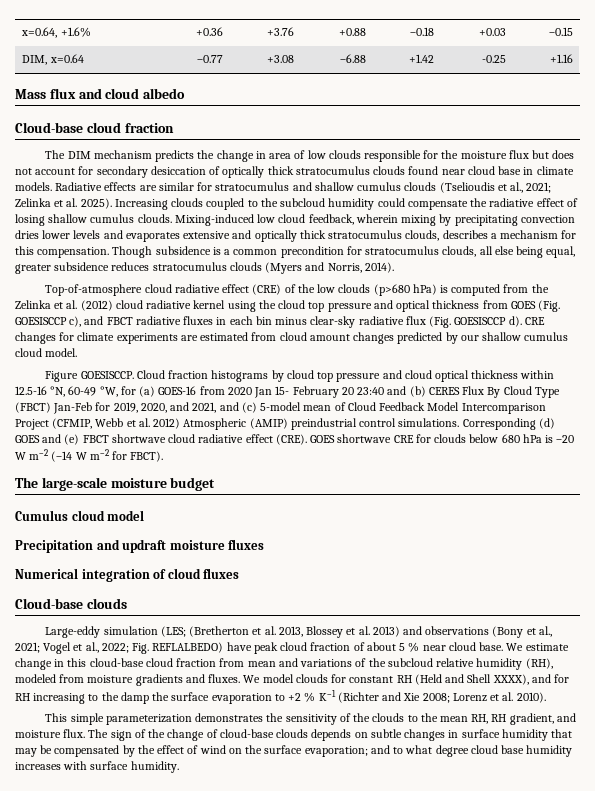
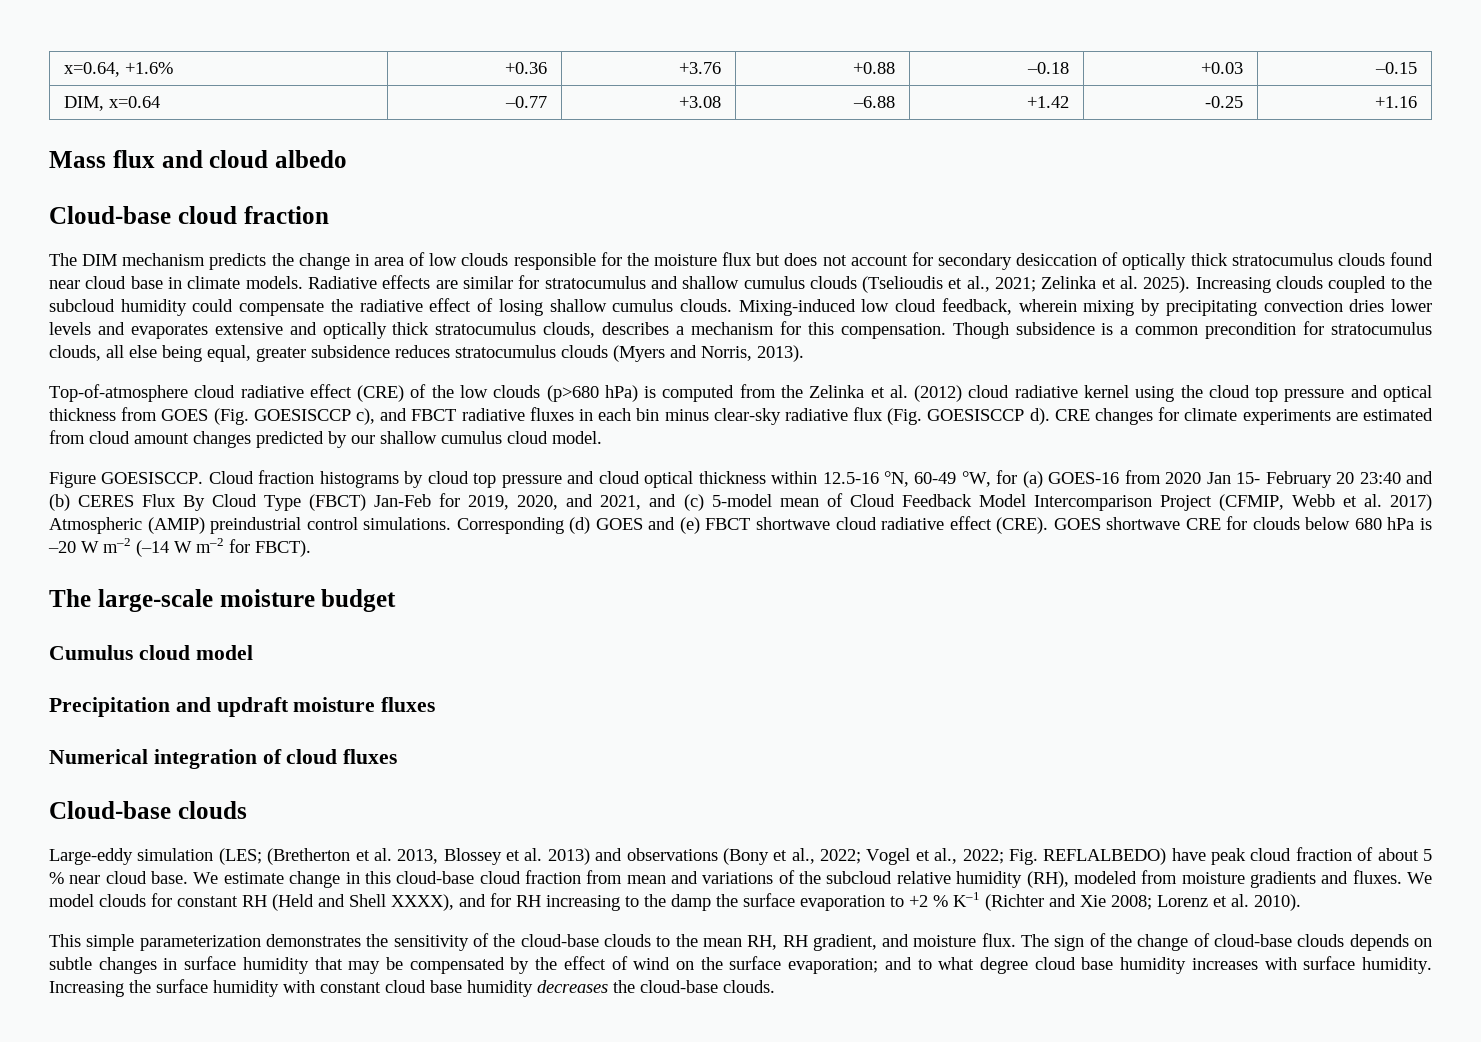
- Though subsidence is a common precondition for stratocumulus clouds, all else being equal, greater subsidence reduces stratocumulus clouds (Myers and Norris, 2014).
+ Though subsidence is a common precondition for stratocumulus clouds, all else being equal, greater subsidence reduces stratocumulus clouds (Myers and Norris, 2013).
- Cloud fraction histograms by cloud top pressure and cloud optical thickness within 12.5-16 °N, 60-49 °W, for (a) GOES-16 from 2020 Jan 15- February 20 23:40 and (b) CERES Flux By Cloud Type (FBCT) Jan-Feb for 2019, 2020, and 2021, and (c) 5-model mean of Cloud Feedback Model Intercomparison Project (CFMIP, Webb et al. 2012) Atmospheric (AMIP) preindustrial control simulations.
+ Cloud fraction histograms by cloud top pressure and cloud optical thickness within 12.5-16 °N, 60-49 °W, for (a) GOES-16 from 2020 Jan 15- February 20 23:40 and (b) CERES Flux By Cloud Type (FBCT) Jan-Feb for 2019, 2020, and 2021, and (c) 5-model mean of Cloud Feedback Model Intercomparison Project (CFMIP, Webb et al. 2017) Atmospheric (AMIP) preindustrial control simulations.
- Large-eddy simulation (LES; (Bretherton et al. 2013, Blossey et al. 2013) and observations (Bony et al., 2021; Vogel et al., 2022; Fig. REFLALBEDO) have peak cloud fraction of about 5 % near cloud base.
+ Large-eddy simulation (LES; (Bretherton et al. 2013, Blossey et al. 2013) and observations (Bony et al., 2022; Vogel et al., 2022; Fig. REFLALBEDO) have peak cloud fraction of about 5 % near cloud base.
- This simple parameterization demonstrates the sensitivity of the clouds to the mean RH, RH gradient, and moisture flux.
+ This simple parameterization demonstrates the sensitivity of the cloud-base clouds to the mean RH, RH gradient, and moisture flux.
+ Increasing the surface humidity with constant cloud base humidity decreases the cloud-base clouds.

